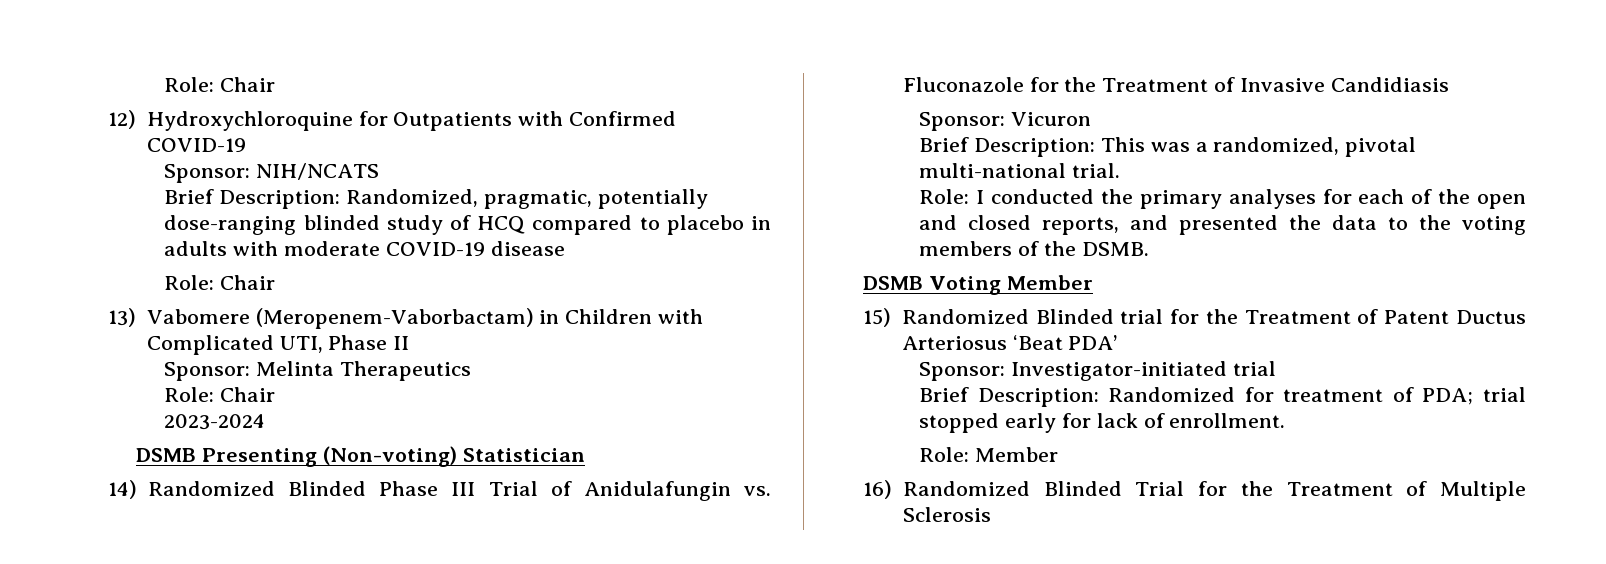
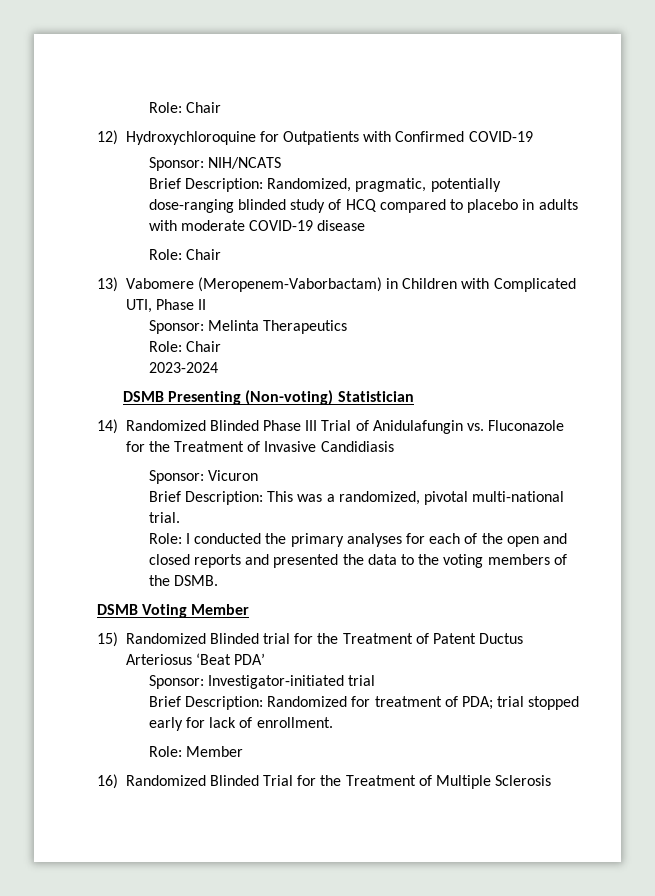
- Role: I conducted the primary analyses for each of the open and closed reports, and presented the data to the voting members of the DSMB.
+ Role: I conducted the primary analyses for each of the open and closed reports and presented the data to the voting members of the DSMB.

